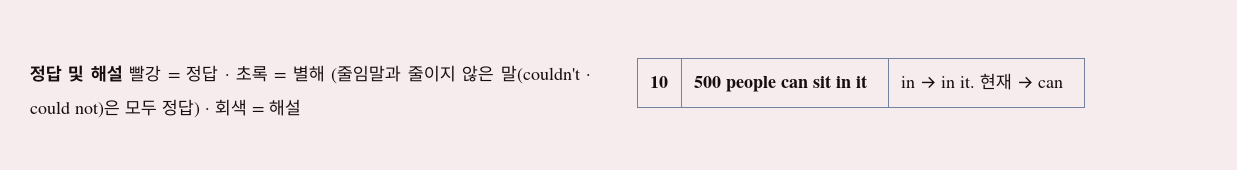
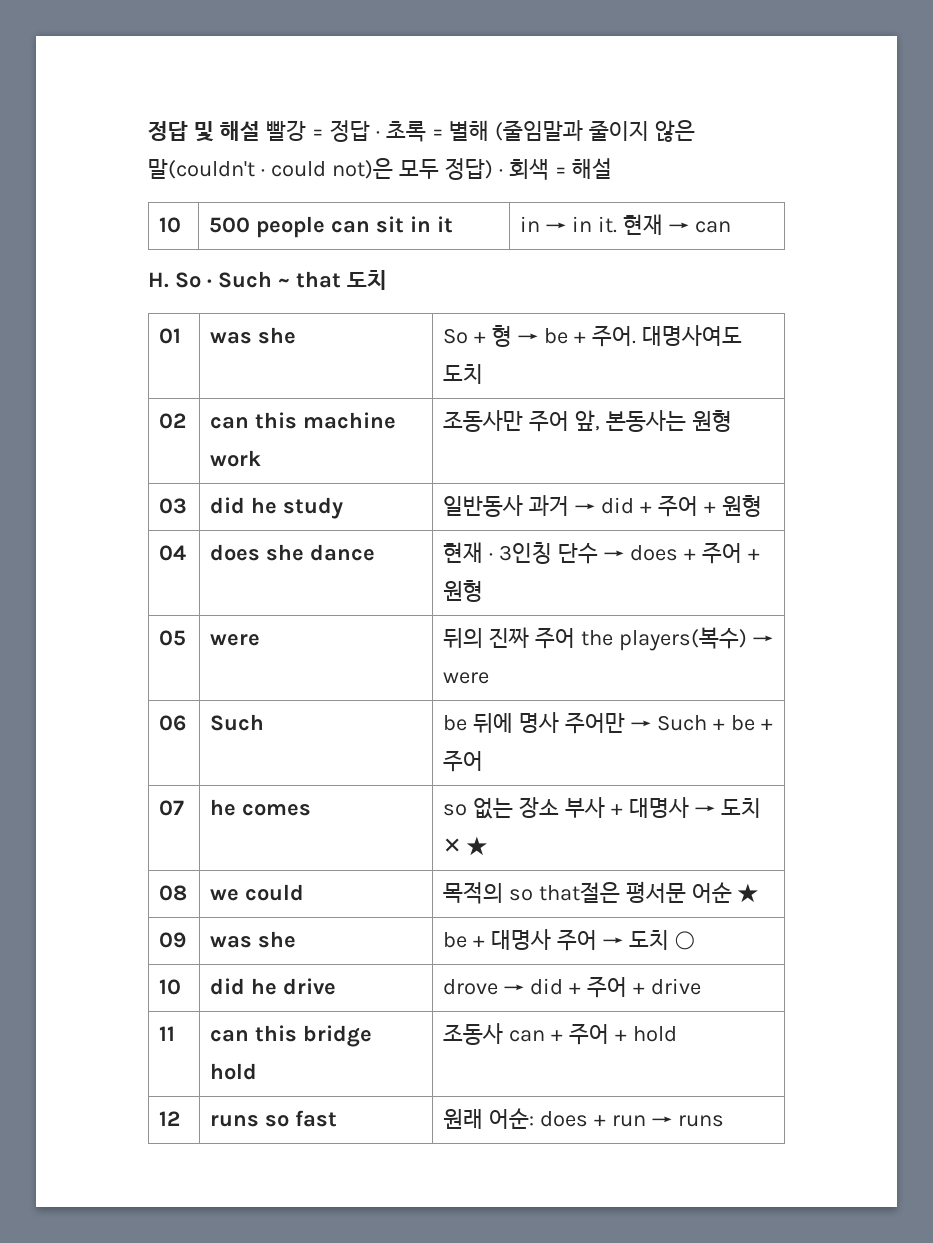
+ H. So · Such ~ that 도치
+ 01 | was she | So + 형 → be + 주어. 대명사여도 도치
+ 02 | can this machine work | 조동사만 주어 앞, 본동사는 원형
+ 03 | did he study | 일반동사 과거 → did + 주어 + 원형
+ 04 | does she dance | 현재 · 3인칭 단수 → does + 주어 + 원형
+ 05 | were | 뒤의 진짜 주어 the players(복수) → were
+ 06 | Such | be 뒤에 명사 주어만 → Such + be + 주어
+ 07 | he comes | so 없는 장소 부사 + 대명사 → 도치 ✕ ★
+ 08 | we could | 목적의 so that절은 평서문 어순 ★
+ 09 | was she | be + 대명사 주어 → 도치 ○
+ 10 | did he drive | drove → did + 주어 + drive
+ 11 | can this bridge hold | 조동사 can + 주어 + hold
+ 12 | runs so fast | 원래 어순: does + run → runs

